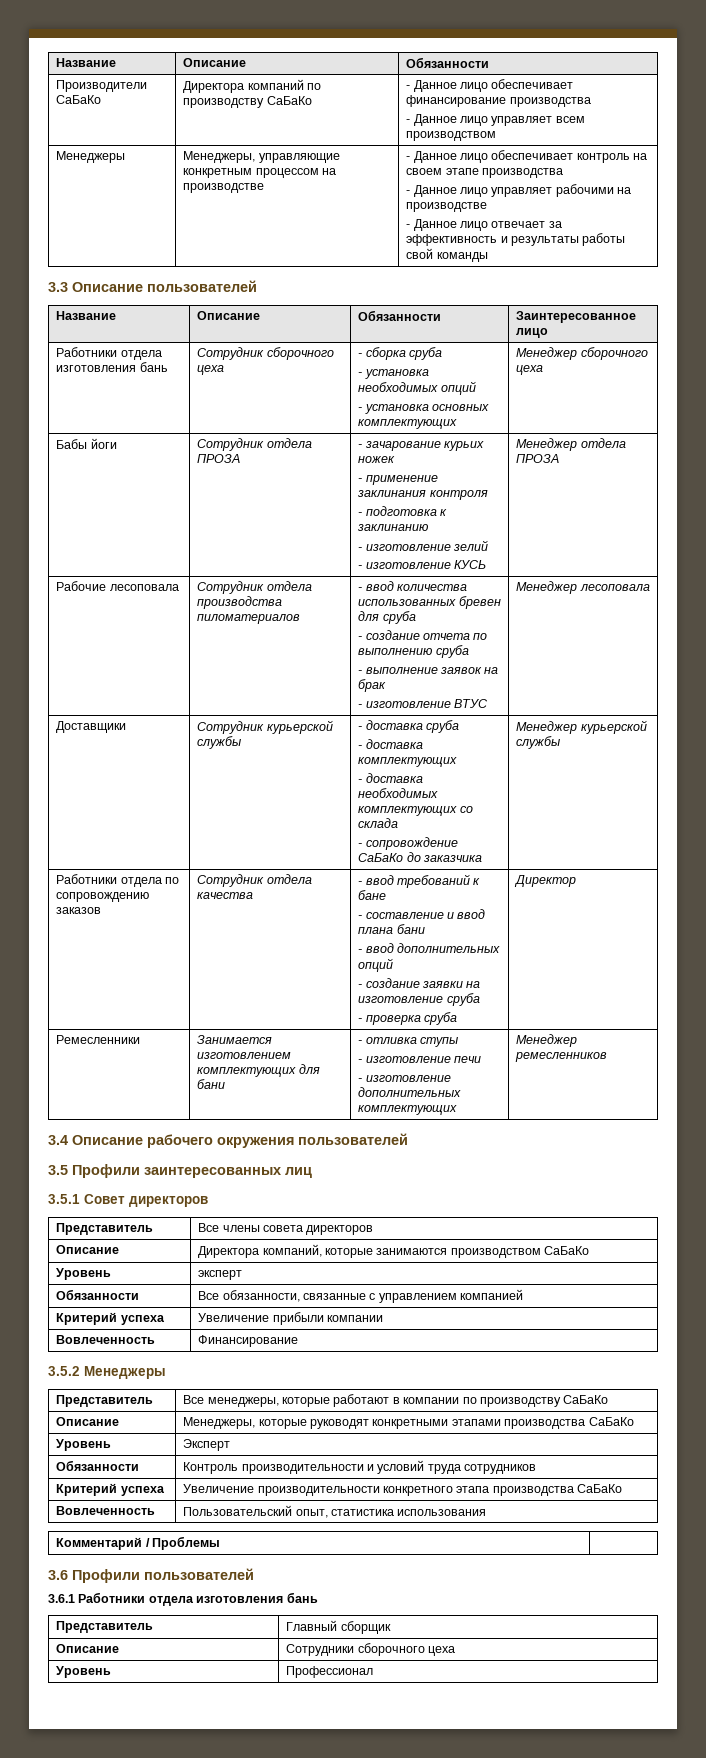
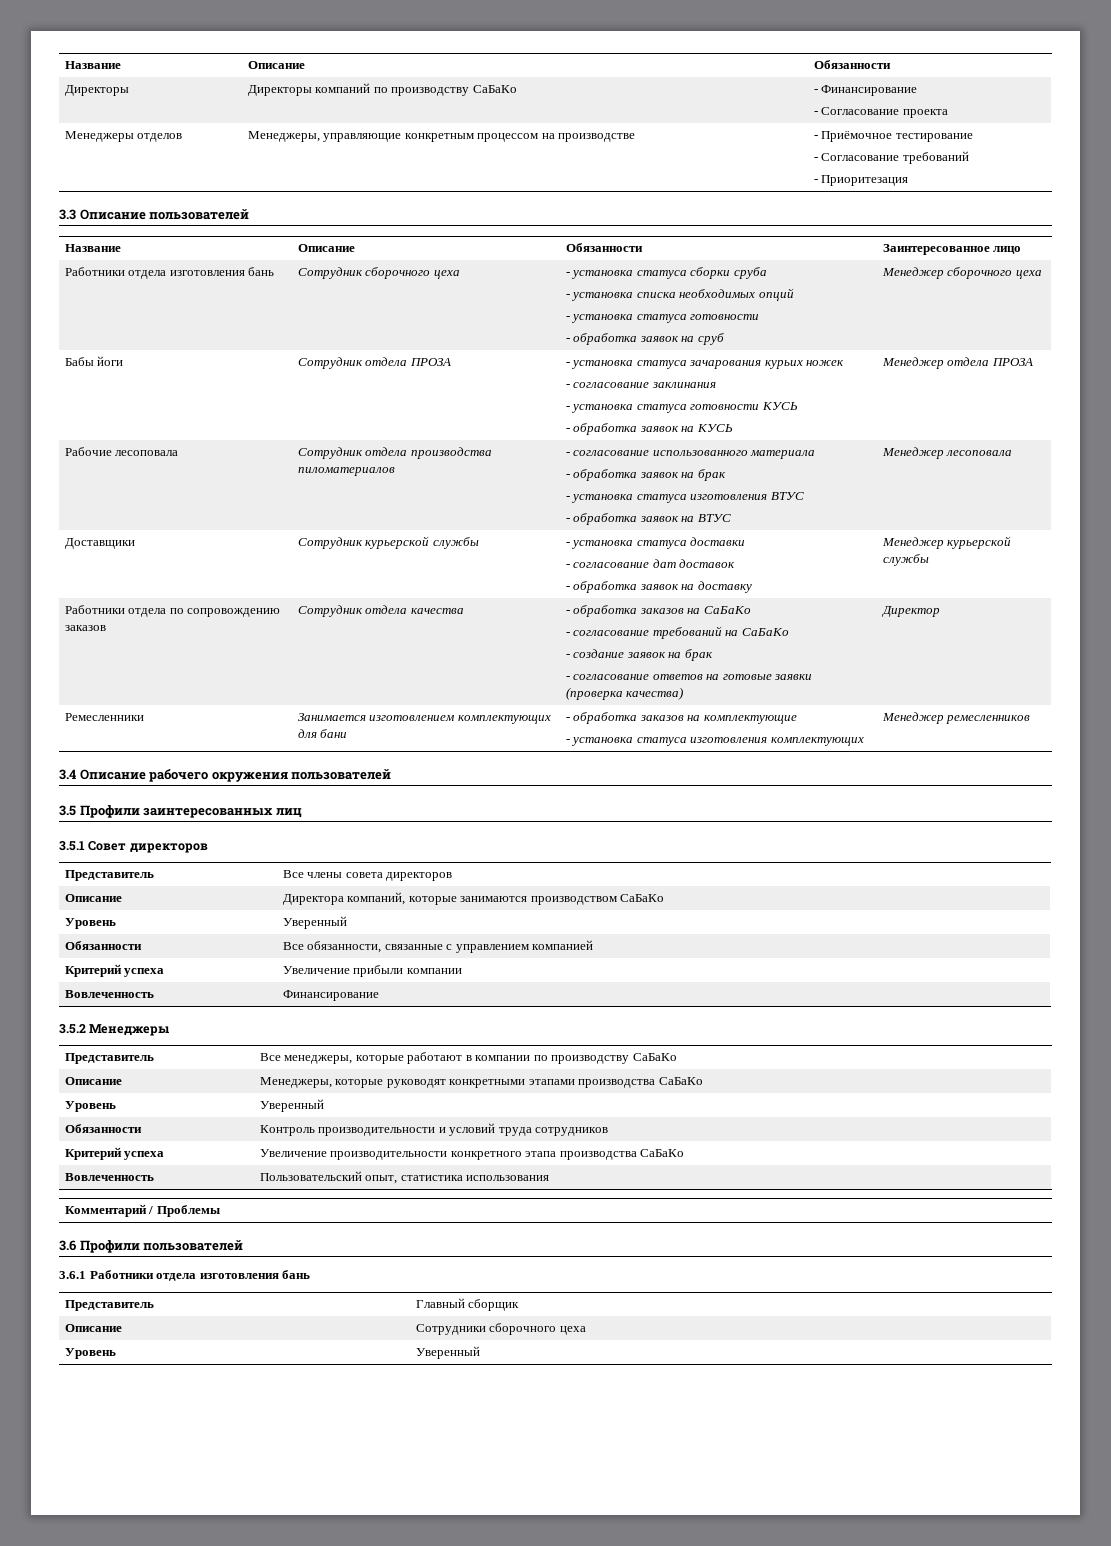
- Производители СаБаКо | Директора компаний по производству СаБаКо | - Данное лицо обеспечивает финансирование производства
- - Данное лицо управляет всем производством
- Менеджеры | Менеджеры, управляющие конкретным процессом на производстве | - Данное лицо обеспечивает контроль на своем этапе производства
- - Данное лицо управляет рабочими на производстве
- - Данное лицо отвечает за эффективность и результаты работы свой команды
+ Директоры | Директоры компаний по производству СаБаКо | - Финансирование
+ - Согласование проекта
+ Менеджеры отделов | Менеджеры, управляющие конкретным процессом на производстве | - Приёмочное тестирование
+ - Согласование требований
+ - Приоритезация
- Работники отдела изготовления бань | Сотрудник сборочного цеха | - сборка сруба
- - установка необходимых опций
- - установка основных комплектующих | Менеджер сборочного цеха
+ Работники отдела изготовления бань | Сотрудник сборочного цеха | - установка статуса сборки сруба
+ - установка списка необходимых опций
+ - установка статуса готовности
+ - обработка заявок на сруб | Менеджер сборочного цеха
- Бабы йоги | Сотрудник отдела ПРОЗА | - зачарование курьих ножек
- - применение заклинания контроля
- - подготовка к заклинанию
- - изготовление зелий
- - изготовление КУСЬ | Менеджер отдела ПРОЗА
+ Бабы йоги | Сотрудник отдела ПРОЗА | - установка статуса зачарования курьих ножек
+ - согласование заклинания
+ - установка статуса готовности КУСЬ
+ - обработка заявок на КУСЬ | Менеджер отдела ПРОЗА
- Рабочие лесоповала | Сотрудник отдела производства пиломатериалов | - ввод количества использованных бревен для сруба
- - создание отчета по выполнению сруба
- - выполнение заявок на брак
- - изготовление ВТУС | Менеджер лесоповала
+ Рабочие лесоповала | Сотрудник отдела производства пиломатериалов | - согласование использованного материала
+ - обработка заявок на брак
+ - установка статуса изготовления ВТУС
+ - обработка заявок на ВТУС | Менеджер лесоповала
- Доставщики | Сотрудник курьерской службы | - доставка сруба
- - доставка комплектующих
- - доставка необходимых комплектующих со склада
- - сопровождение СаБаКо до заказчика | Менеджер курьерской службы
+ Доставщики | Сотрудник курьерской службы | - установка статуса доставки
+ - согласование дат доставок
+ - обработка заявок на доставку | Менеджер курьерской службы
- Работники отдела по сопровождению заказов | Сотрудник отдела качества | - ввод требований к бане
- - составление и ввод плана бани
- - ввод дополнительных опций
- - создание заявки на изготовление сруба
- - проверка сруба | Директор
+ Работники отдела по сопровождению заказов | Сотрудник отдела качества | - обработка заказов на СаБаКо
+ - согласование требований на СаБаКо
+ - создание заявок на брак
+ - согласование ответов на готовые заявки (проверка качества) | Директор
- Ремесленники | Занимается изготовлением комплектующих для бани | - отливка ступы
- - изготовление печи
- - изготовление дополнительных комплектующих | Менеджер ремесленников
+ Ремесленники | Занимается изготовлением комплектующих для бани | - обработка заказов на комплектующие
+ - установка статуса изготовления комплектующих | Менеджер ремесленников
  Описание | Директора компаний, которые занимаются производством СаБаКо
- Уровень | эксперт
+ Уровень | Уверенный
  Описание | Менеджеры, которые руководят конкретными этапами производства СаБаКо
- Уровень | Эксперт
+ Уровень | Уверенный
  Описание | Сотрудники сборочного цеха
- Уровень | Профессионал
+ Уровень | Уверенный

